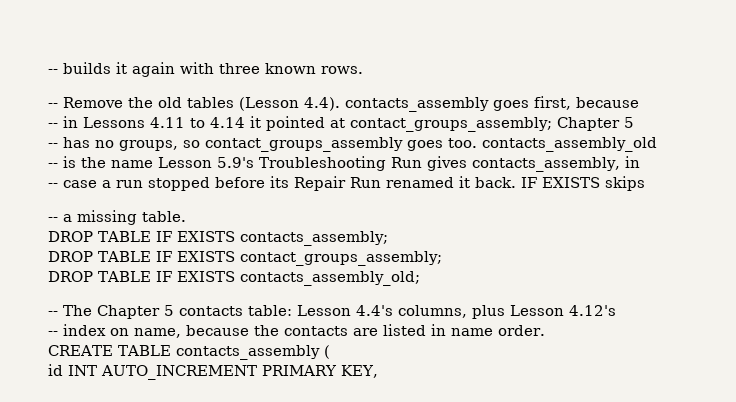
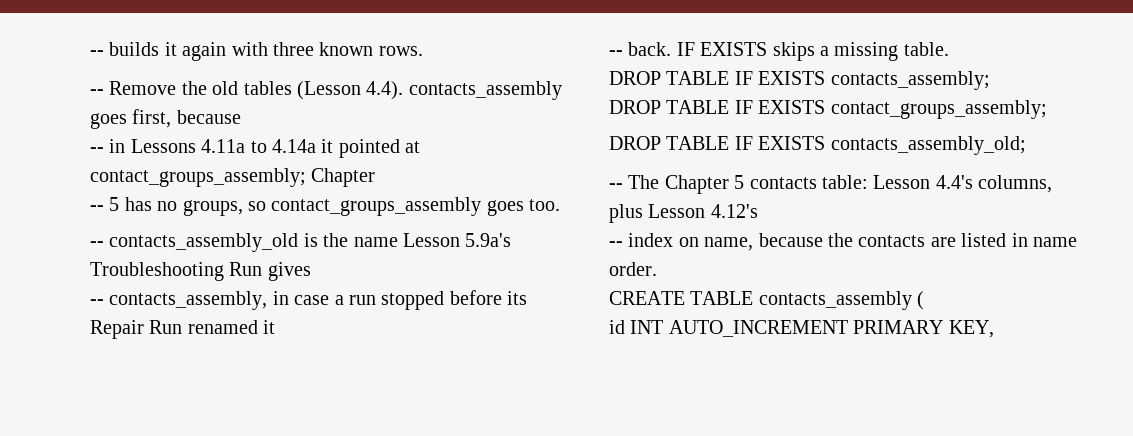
- -- in Lessons 4.11 to 4.14 it pointed at contact_groups_assembly; Chapter 5
- -- has no groups, so contact_groups_assembly goes too. contacts_assembly_old
- -- is the name Lesson 5.9's Troubleshooting Run gives contacts_assembly, in
- -- case a run stopped before its Repair Run renamed it back.
+ -- in Lessons 4.11a to 4.14a it pointed at contact_groups_assembly; Chapter
+ -- 5 has no groups, so contact_groups_assembly goes too.
+ -- contacts_assembly_old is the name Lesson 5.9a's Troubleshooting Run gives
+ -- contacts_assembly, in case a run stopped before its Repair Run renamed it
+ -- back.
- IF EXISTS skips
- -- a missing table.
+ IF EXISTS skips a missing table.

